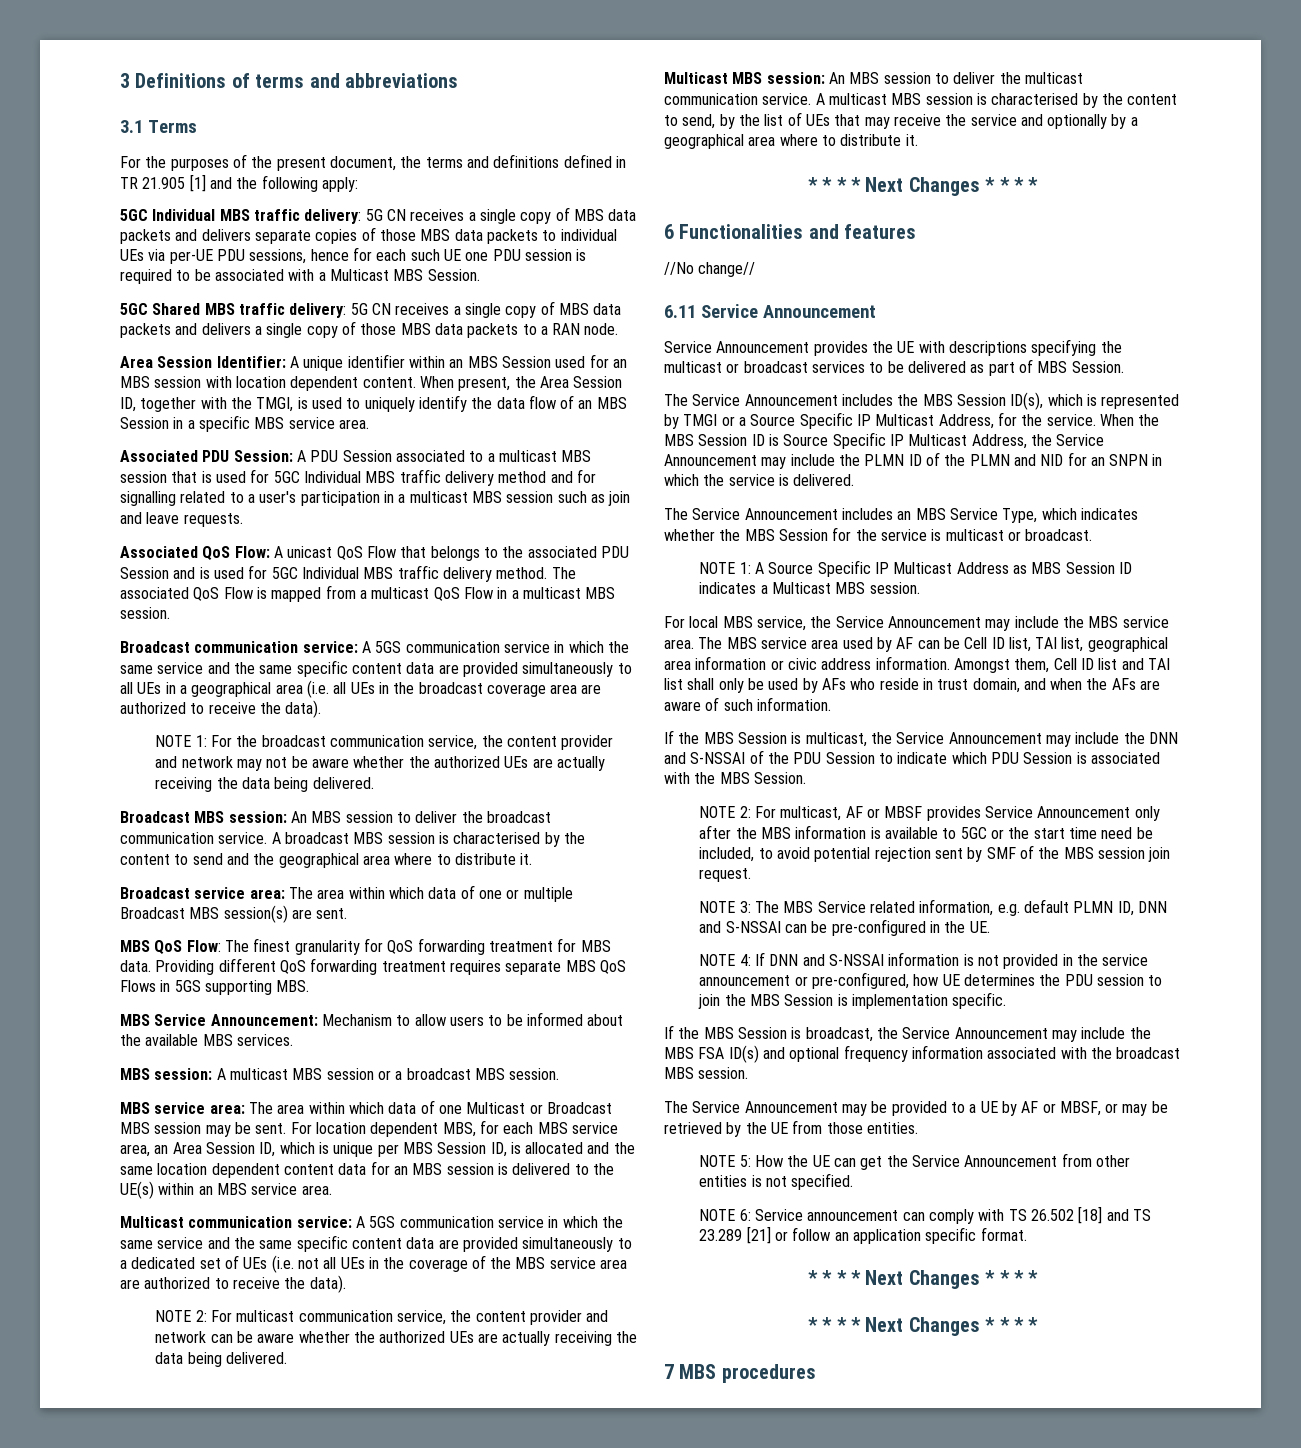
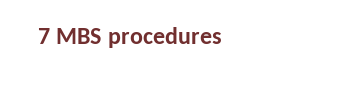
- 3 Definitions of terms and abbreviations
- 3.1 Terms
- For the purposes of the present document, the terms and definitions defined in TR 21.905 [1] and the following apply:
- 5GC Individual MBS traffic delivery: 5G CN receives a single copy of MBS data packets and delivers separate copies of those MBS data packets to individual UEs via per-UE PDU sessions, hence for each such UE one PDU session is required to be associated with a Multicast MBS Session.
- 5GC Shared MBS traffic delivery: 5G CN receives a single copy of MBS data packets and delivers a single copy of those MBS data packets to a RAN node.
- Area Session Identifier: A unique identifier within an MBS Session used for an MBS session with location dependent content. When present, the Area Session ID, together with the TMGI, is used to uniquely identify the data flow of an MBS Session in a specific MBS service area.
- Associated PDU Session: A PDU Session associated to a multicast MBS session that is used for 5GC Individual MBS traffic delivery method and for signalling related to a user's participation in a multicast MBS session such as join and leave requests.
- Associated QoS Flow: A unicast QoS Flow that belongs to the associated PDU Session and is used for 5GC Individual MBS traffic delivery method. The associated QoS Flow is mapped from a multicast QoS Flow in a multicast MBS session.
- Broadcast communication service: A 5GS communication service in which the same service and the same specific content data are provided simultaneously to all UEs in a geographical area (i.e. all UEs in the broadcast coverage area are authorized to receive the data).
- NOTE 1: For the broadcast communication service, the content provider and network may not be aware whether the authorized UEs are actually receiving the data being delivered.
- Broadcast MBS session: An MBS session to deliver the broadcast communication service. A broadcast MBS session is characterised by the content to send and the geographical area where to distribute it.
- Broadcast service area: The area within which data of one or multiple Broadcast MBS session(s) are sent.
- MBS QoS Flow: The finest granularity for QoS forwarding treatment for MBS data. Providing different QoS forwarding treatment requires separate MBS QoS Flows in 5GS supporting MBS.
- MBS Service Announcement: Mechanism to allow users to be informed about the available MBS services.
- MBS session: A multicast MBS session or a broadcast MBS session.
- MBS service area: The area within which data of one Multicast or Broadcast MBS session may be sent. For location dependent MBS, for each MBS service area, an Area Session ID, which is unique per MBS Session ID, is allocated and the same location dependent content data for an MBS session is delivered to the UE(s) within an MBS service area.
- Multicast communication service: A 5GS communication service in which the same service and the same specific content data are provided simultaneously to a dedicated set of UEs (i.e. not all UEs in the coverage of the MBS service area are authorized to receive the data).
- NOTE 2: For multicast communication service, the content provider and network can be aware whether the authorized UEs are actually receiving the data being delivered.
- Multicast MBS session: An MBS session to deliver the multicast communication service. A multicast MBS session is characterised by the content to send, by the list of UEs that may receive the service and optionally by a geographical area where to distribute it.
- * * * * Next Changes * * * *
- 6 Functionalities and features
- //No change//
- 6.11 Service Announcement
- Service Announcement provides the UE with descriptions specifying the multicast or broadcast services to be delivered as part of MBS Session.
- The Service Announcement includes the MBS Session ID(s), which is represented by TMGI or a Source Specific IP Multicast Address, for the service. When the MBS Session ID is Source Specific IP Multicast Address, the Service Announcement may include the PLMN ID of the PLMN and NID for an SNPN in which the service is delivered.
- The Service Announcement includes an MBS Service Type, which indicates whether the MBS Session for the service is multicast or broadcast.
- NOTE 1: A Source Specific IP Multicast Address as MBS Session ID indicates a Multicast MBS session.
- For local MBS service, the Service Announcement may include the MBS service area. The MBS service area used by AF can be Cell ID list, TAI list, geographical area information or civic address information. Amongst them, Cell ID list and TAI list shall only be used by AFs who reside in trust domain, and when the AFs are aware of such information.
- If the MBS Session is multicast, the Service Announcement may include the DNN and S-NSSAI of the PDU Session to indicate which PDU Session is associated with the MBS Session.
- NOTE 2: For multicast, AF or MBSF provides Service Announcement only after the MBS information is available to 5GC or the start time need be included, to avoid potential rejection sent by SMF of the MBS session join request.
- NOTE 3: The MBS Service related information, e.g. default PLMN ID, DNN and S-NSSAI can be pre-configured in the UE.
- NOTE 4: If DNN and S-NSSAI information is not provided in the service announcement or pre-configured, how UE determines the PDU session to join the MBS Session is implementation specific.
- If the MBS Session is broadcast, the Service Announcement may include the MBS FSA ID(s) and optional frequency information associated with the broadcast MBS session.
- The Service Announcement may be provided to a UE by AF or MBSF, or may be retrieved by the UE from those entities.
- NOTE 5: How the UE can get the Service Announcement from other entities is not specified.
- NOTE 6: Service announcement can comply with TS 26.502 [18] and TS 23.289 [21] or follow an application specific format.
- * * * * Next Changes * * * *
- * * * * Next Changes * * * *

